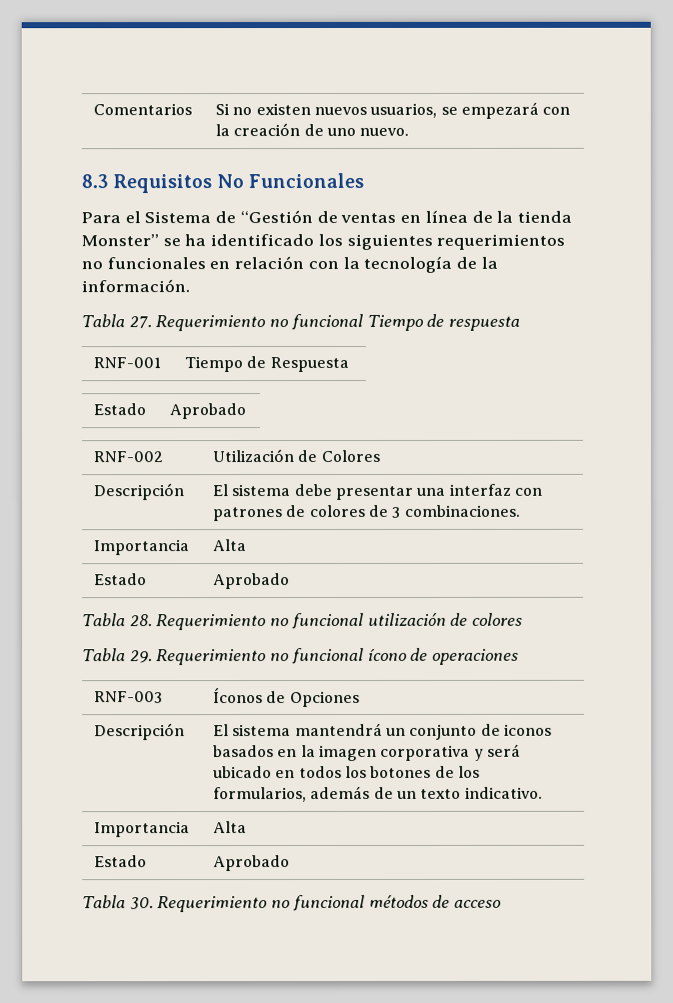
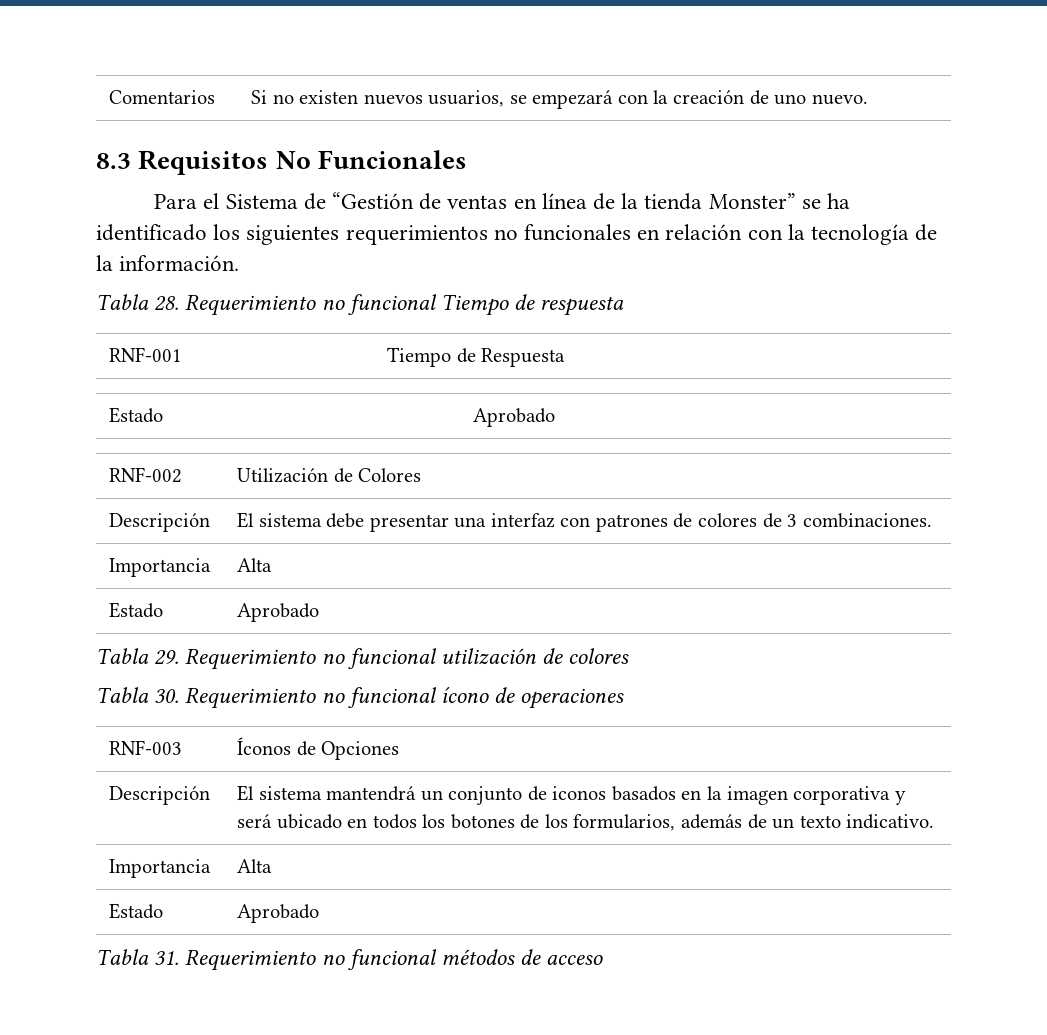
- Tabla 27. Requerimiento no funcional Tiempo de respuesta
+ Tabla 28. Requerimiento no funcional Tiempo de respuesta
- Tabla 28. Requerimiento no funcional utilización de colores
+ Tabla 29. Requerimiento no funcional utilización de colores
- Tabla 29. Requerimiento no funcional ícono de operaciones
+ Tabla 30. Requerimiento no funcional ícono de operaciones
- Tabla 30. Requerimiento no funcional métodos de acceso
+ Tabla 31. Requerimiento no funcional métodos de acceso

